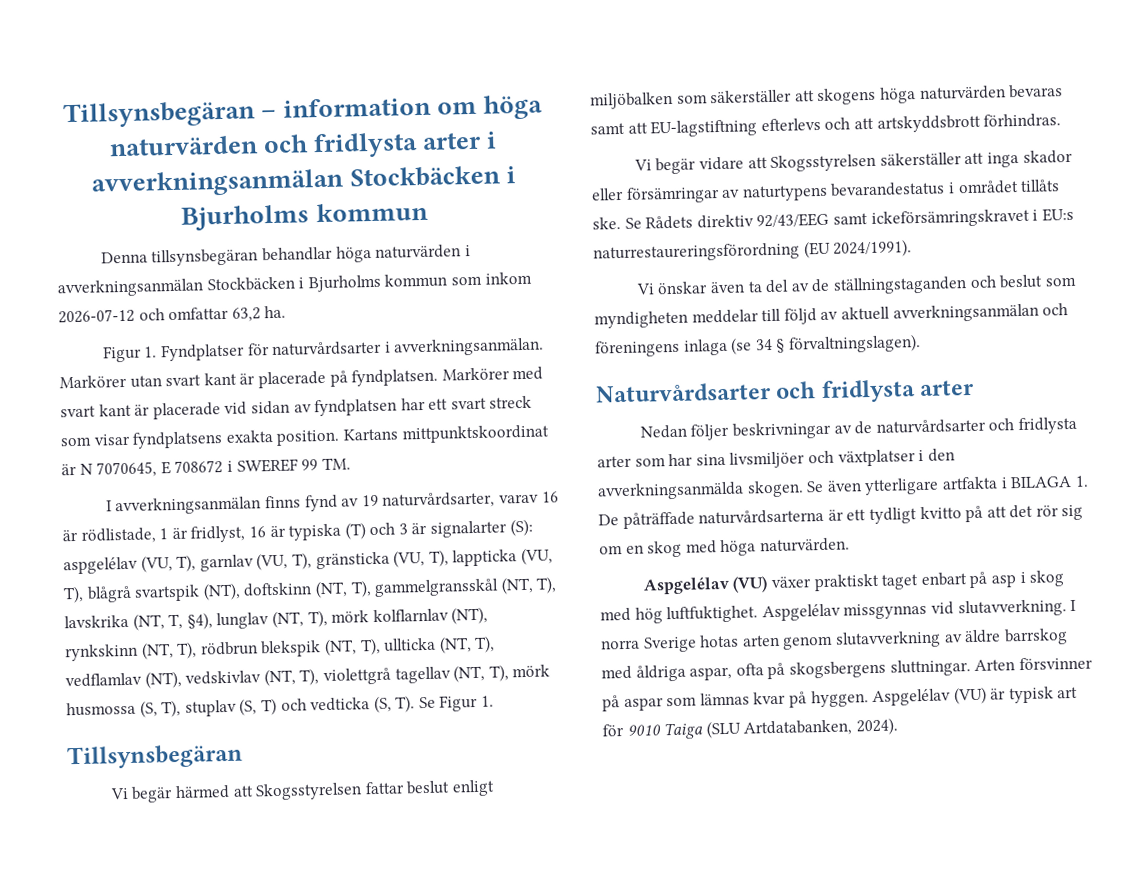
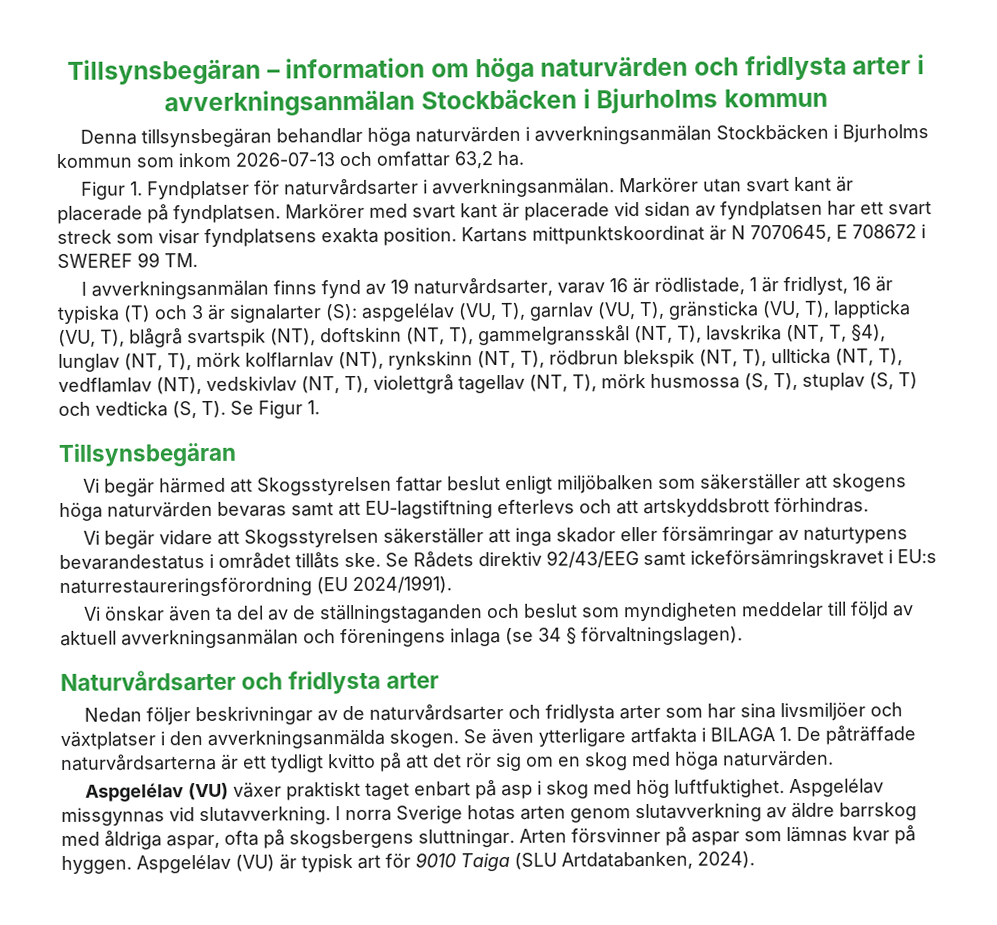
- Denna tillsynsbegäran behandlar höga naturvärden i avverkningsanmälan Stockbäcken i Bjurholms kommun som inkom 2026-07-12 och omfattar 63,2 ha.
+ Denna tillsynsbegäran behandlar höga naturvärden i avverkningsanmälan Stockbäcken i Bjurholms kommun som inkom 2026-07-13 och omfattar 63,2 ha.

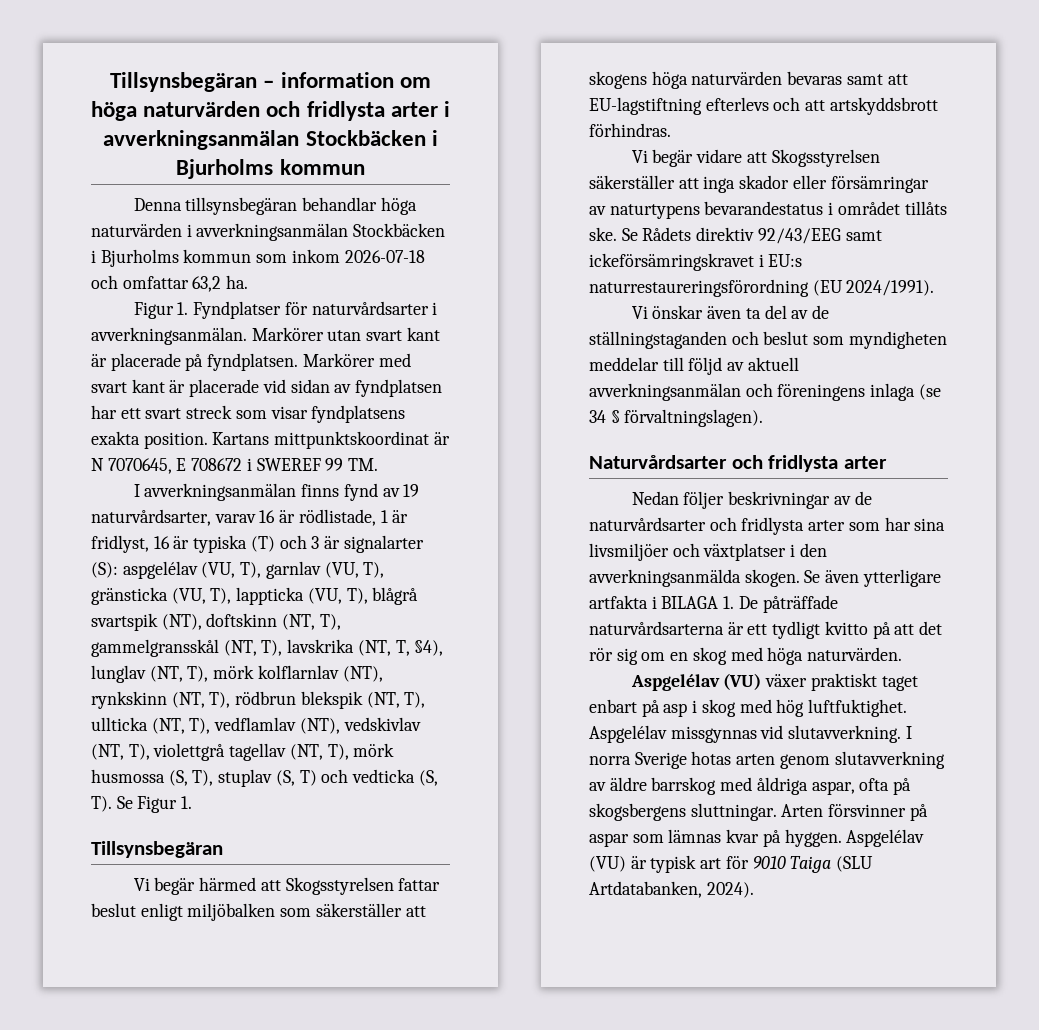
- Denna tillsynsbegäran behandlar höga naturvärden i avverkningsanmälan Stockbäcken i Bjurholms kommun som inkom 2026-07-13 och omfattar 63,2 ha.
+ Denna tillsynsbegäran behandlar höga naturvärden i avverkningsanmälan Stockbäcken i Bjurholms kommun som inkom 2026-07-18 och omfattar 63,2 ha.

